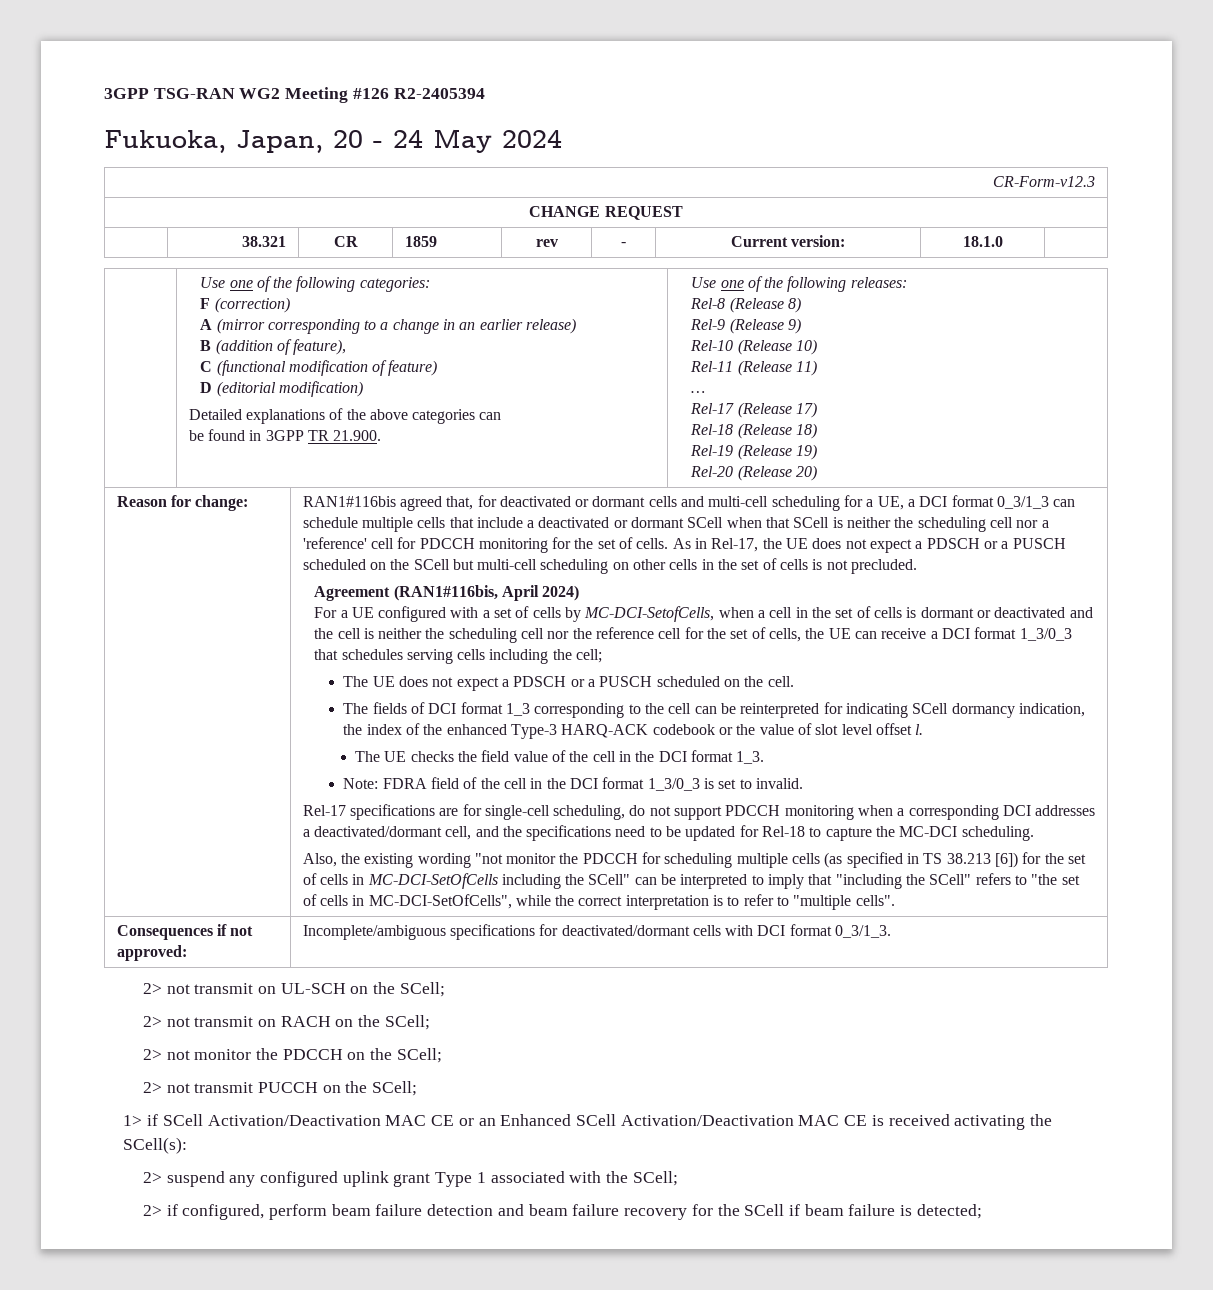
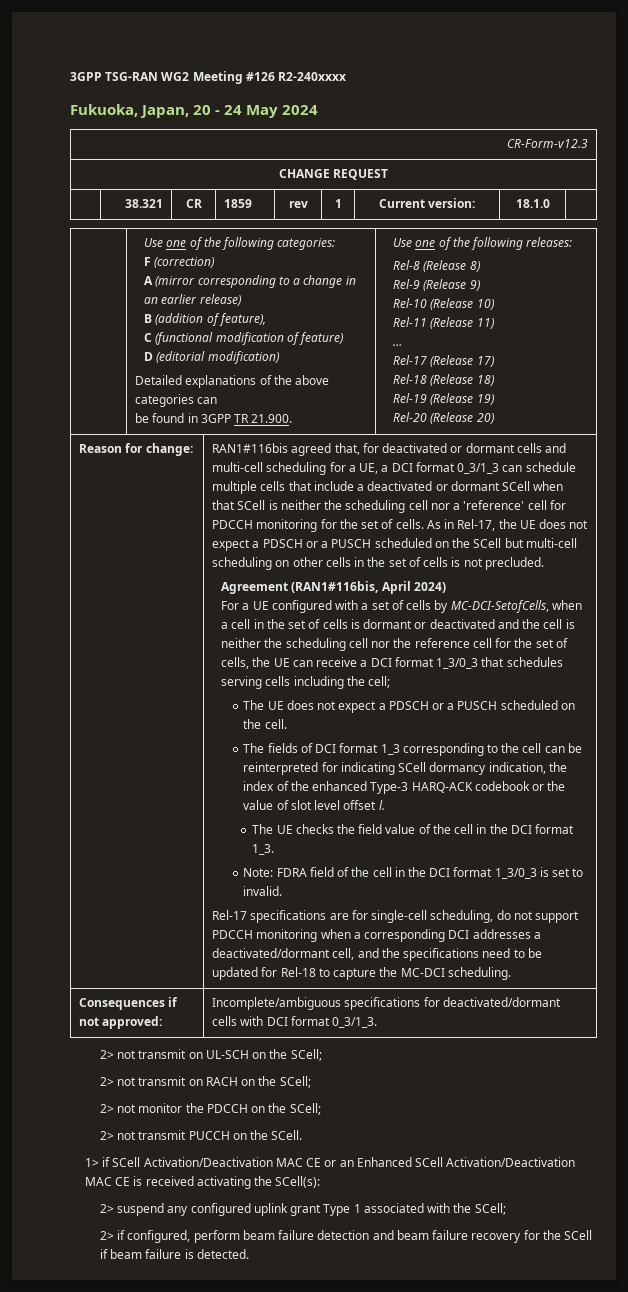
- 3GPP TSG-RAN WG2 Meeting #126 R2-2405394
+ 3GPP TSG-RAN WG2 Meeting #126 R2-240xxxx
- | 38.321 | CR | 1859 | rev | - | Current version: | 18.1.0 |
+ | 38.321 | CR | 1859 | rev | 1 | Current version: | 18.1.0 |
- Also, the existing wording "not monitor the PDCCH for scheduling multiple cells (as specified in TS 38.213 [6]) for the set of cells in MC-DCI-SetOfCells including the SCell" can be interpreted to imply that "including the SCell" refers to "the set of cells in MC-DCI-SetOfCells", while the correct interpretation is to refer to "multiple cells".
- 2> not transmit PUCCH on the SCell;
+ 2> not transmit PUCCH on the SCell.
- 2> if configured, perform beam failure detection and beam failure recovery for the SCell if beam failure is detected;
+ 2> if configured, perform beam failure detection and beam failure recovery for the SCell if beam failure is detected.

